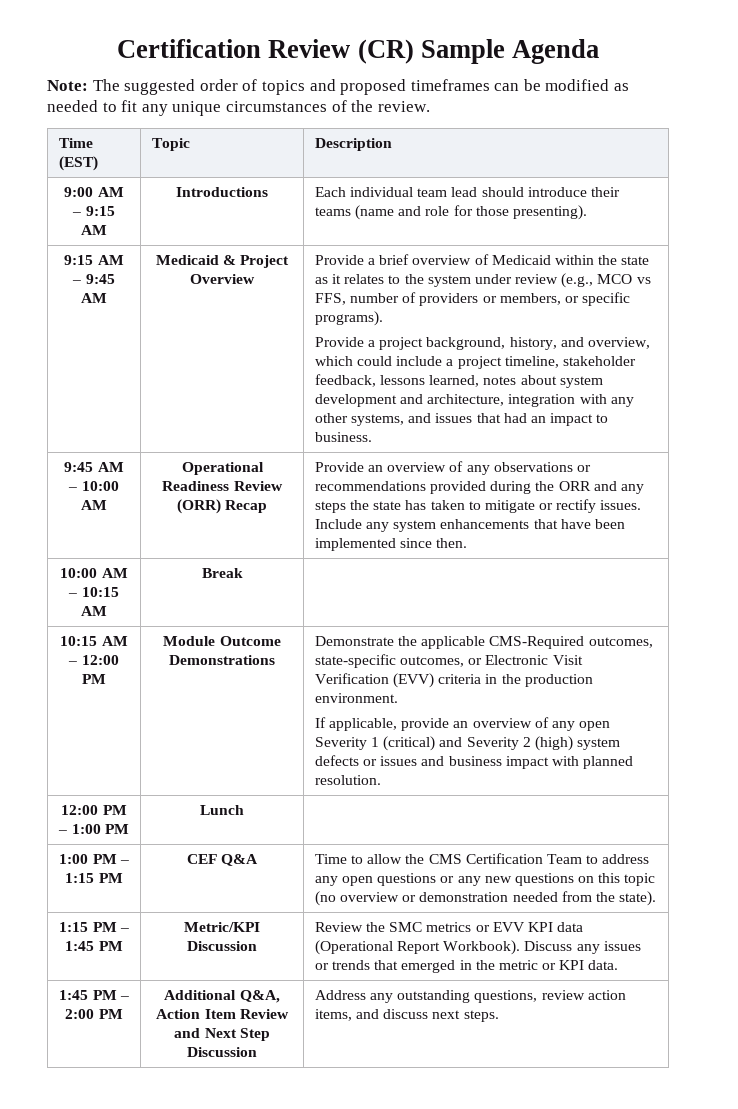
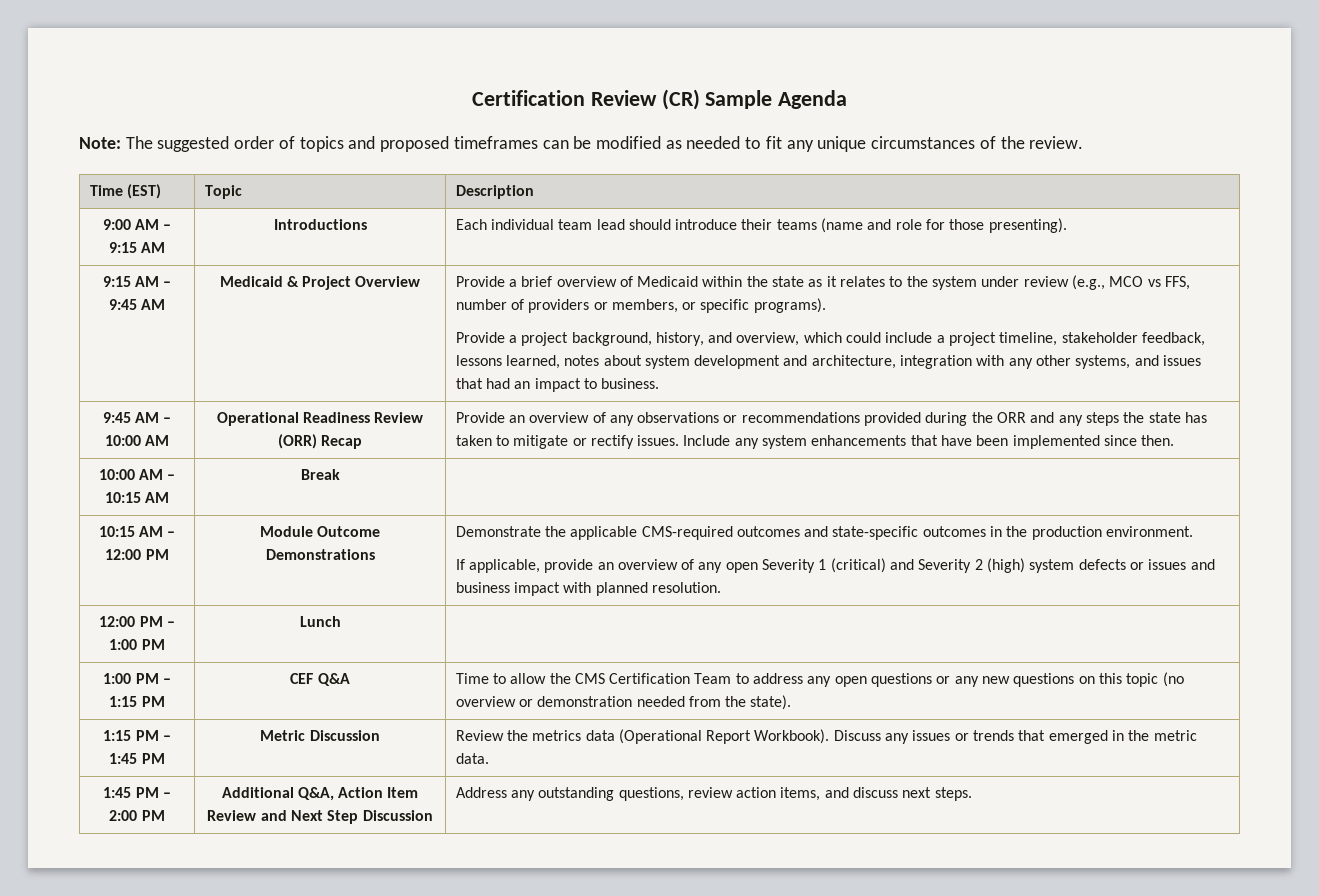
- Demonstrate the applicable CMS-Required outcomes, state-specific outcomes, or Electronic Visit Verification (EVV) criteria in the production environment.
+ Demonstrate the applicable CMS-required outcomes and state-specific outcomes in the production environment.
- 1:15 PM – 1:45 PM | Metric/KPI Discussion | Review the SMC metrics or EVV KPI data (Operational Report Workbook). Discuss any issues or trends that emerged in the metric or KPI data.
+ 1:15 PM – 1:45 PM | Metric Discussion | Review the metrics data (Operational Report Workbook). Discuss any issues or trends that emerged in the metric data.

